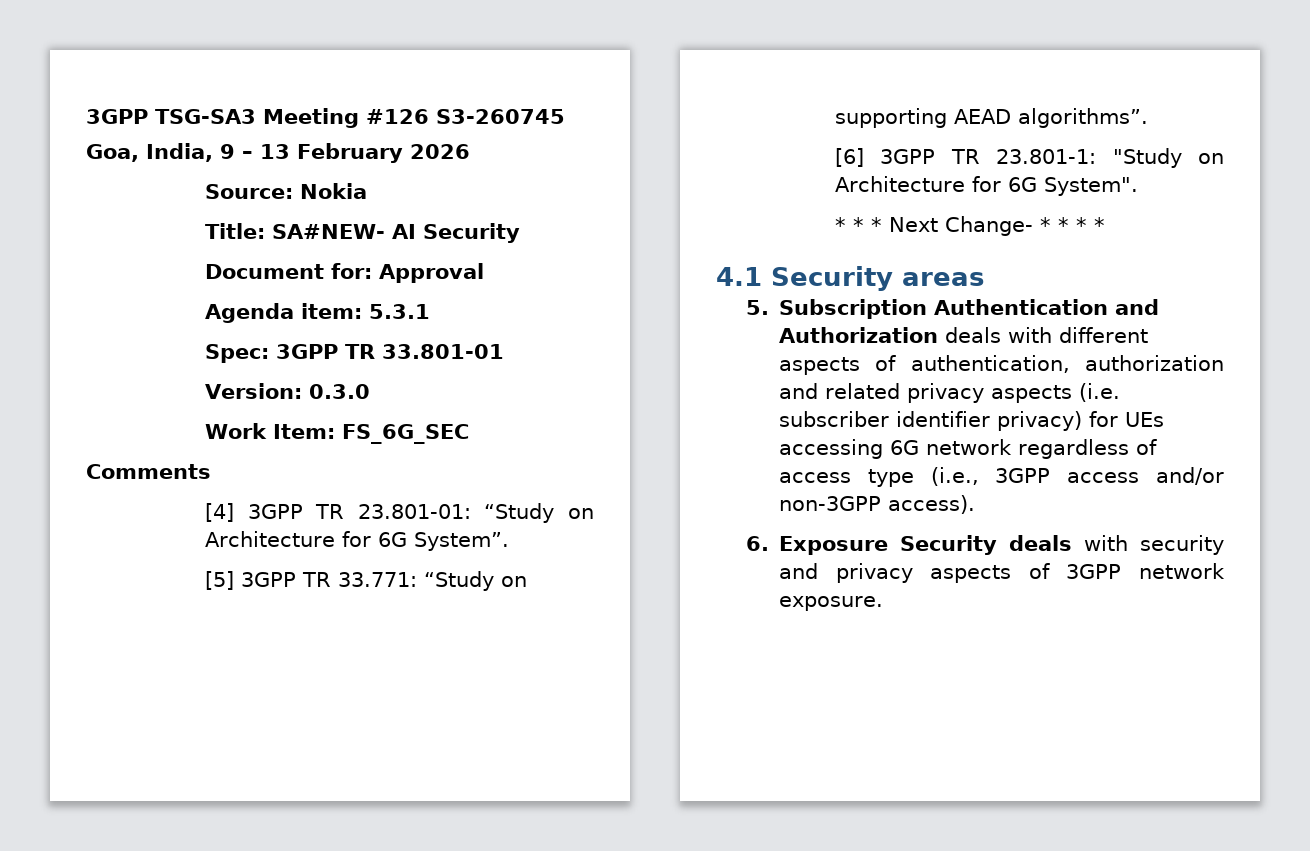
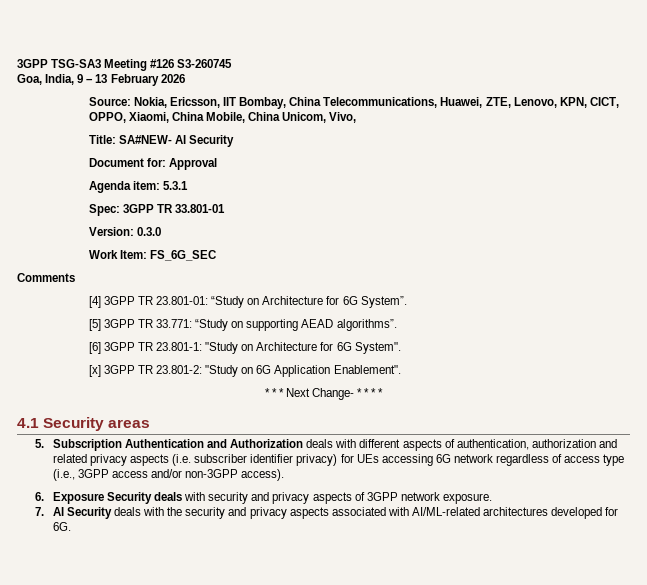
- Source: Nokia
+ Source: Nokia, Ericsson, IIT Bombay, China Telecommunications, Huawei, ZTE, Lenovo, KPN, CICT, OPPO, Xiaomi, China Mobile, China Unicom, Vivo,
+ [x] 3GPP TR 23.801-2: "Study on 6G Application Enablement".
+ 7. AI Security deals with the security and privacy aspects associated with AI/ML-related architectures developed for 6G.

